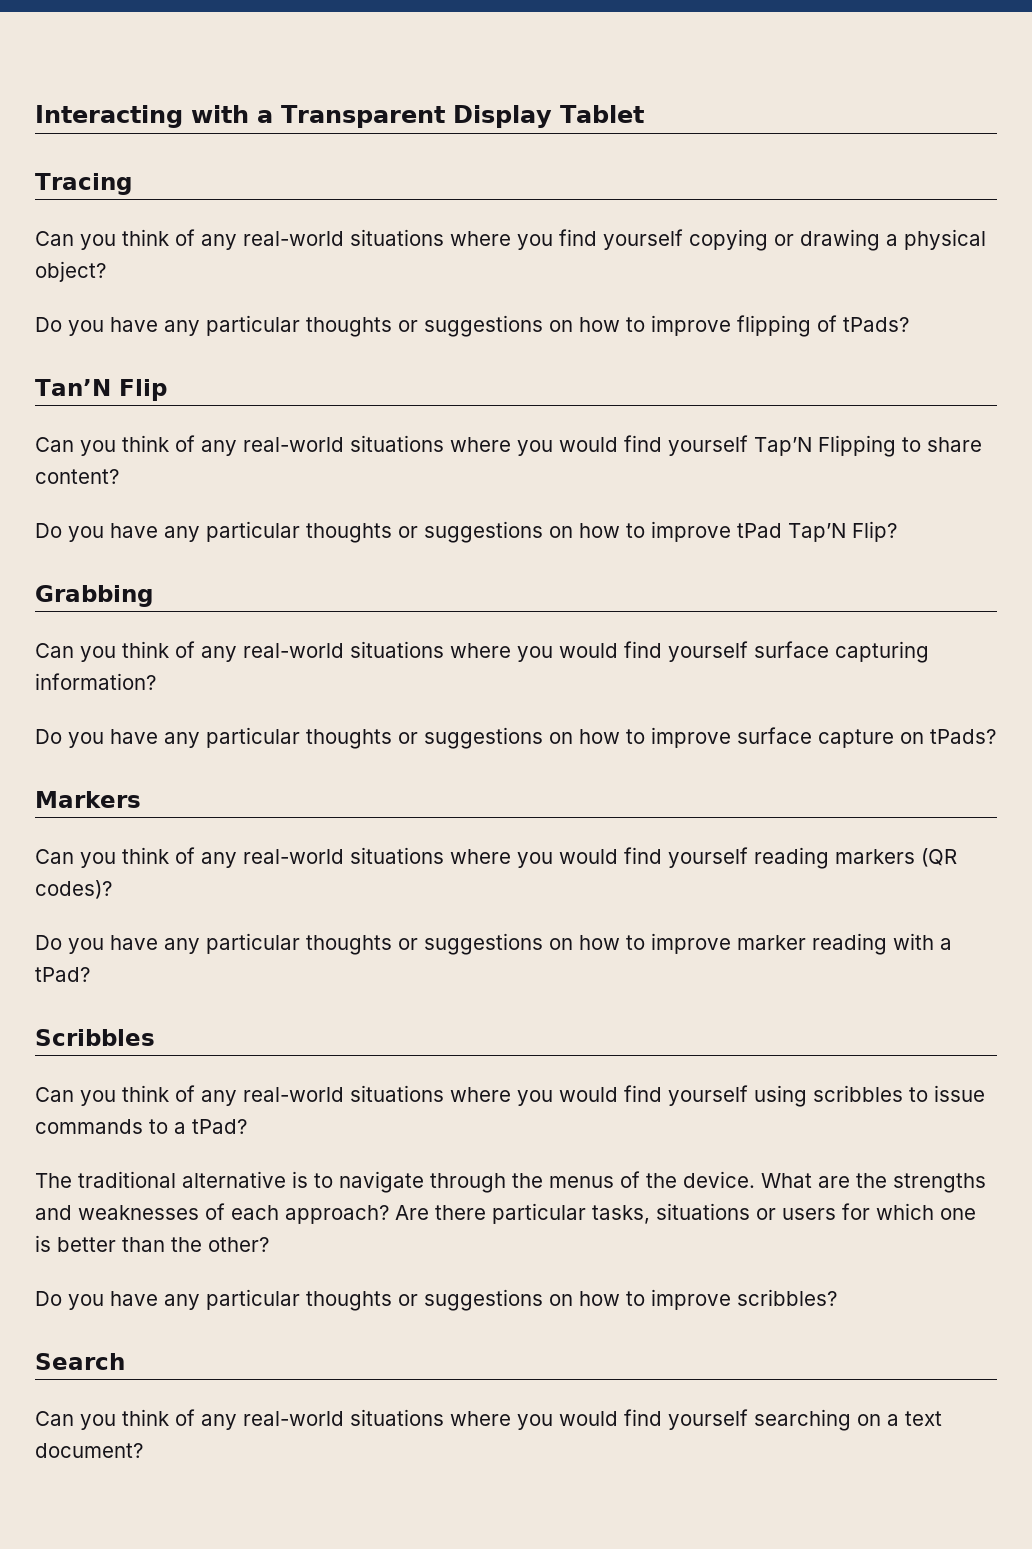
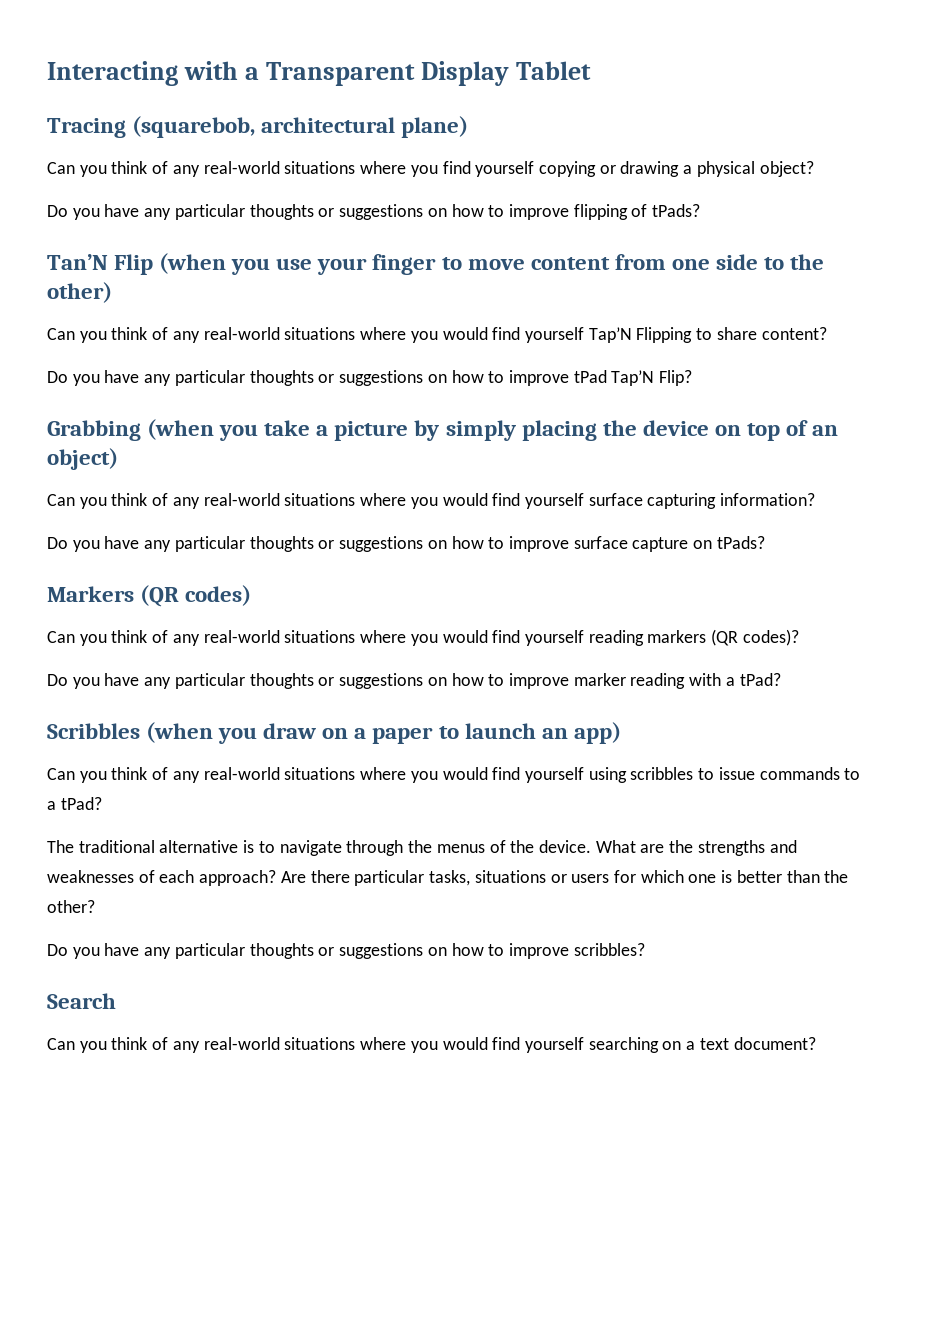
- Tracing
+ Tracing (squarebob, architectural plane)
- Tan’N Flip
+ Tan’N Flip (when you use your finger to move content from one side to the other)
- Grabbing
+ Grabbing (when you take a picture by simply placing the device on top of an object)
- Markers
+ Markers (QR codes)
- Scribbles
+ Scribbles (when you draw on a paper to launch an app)

